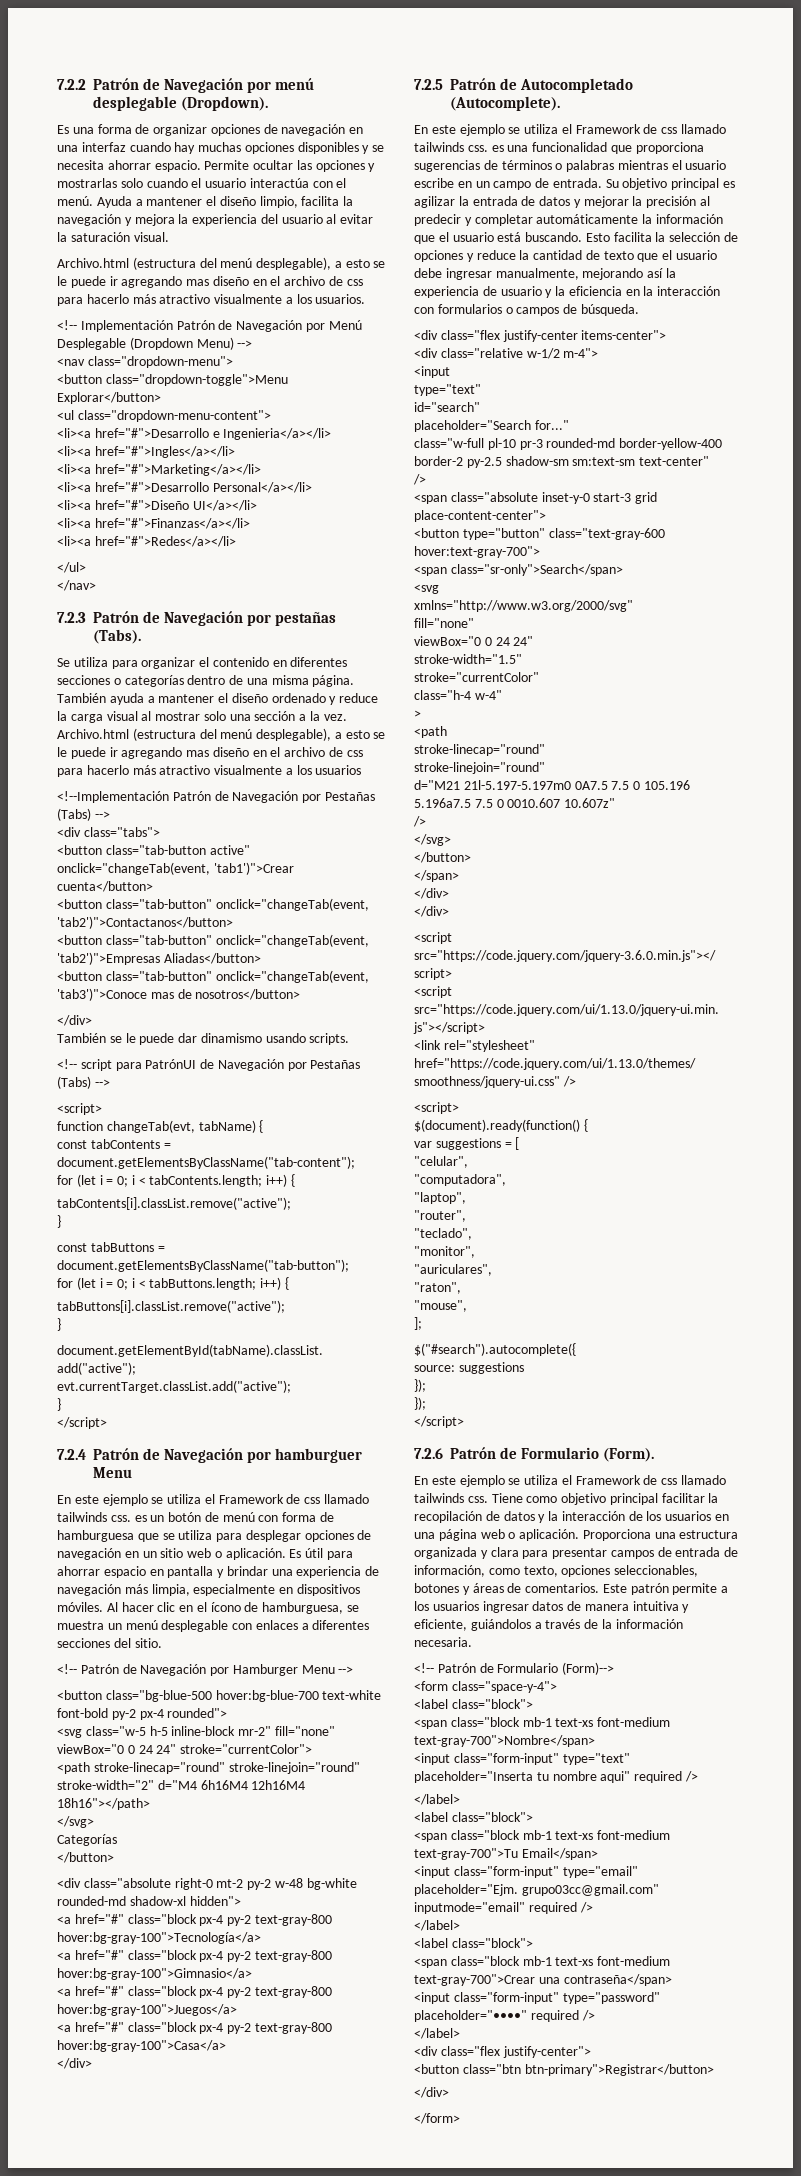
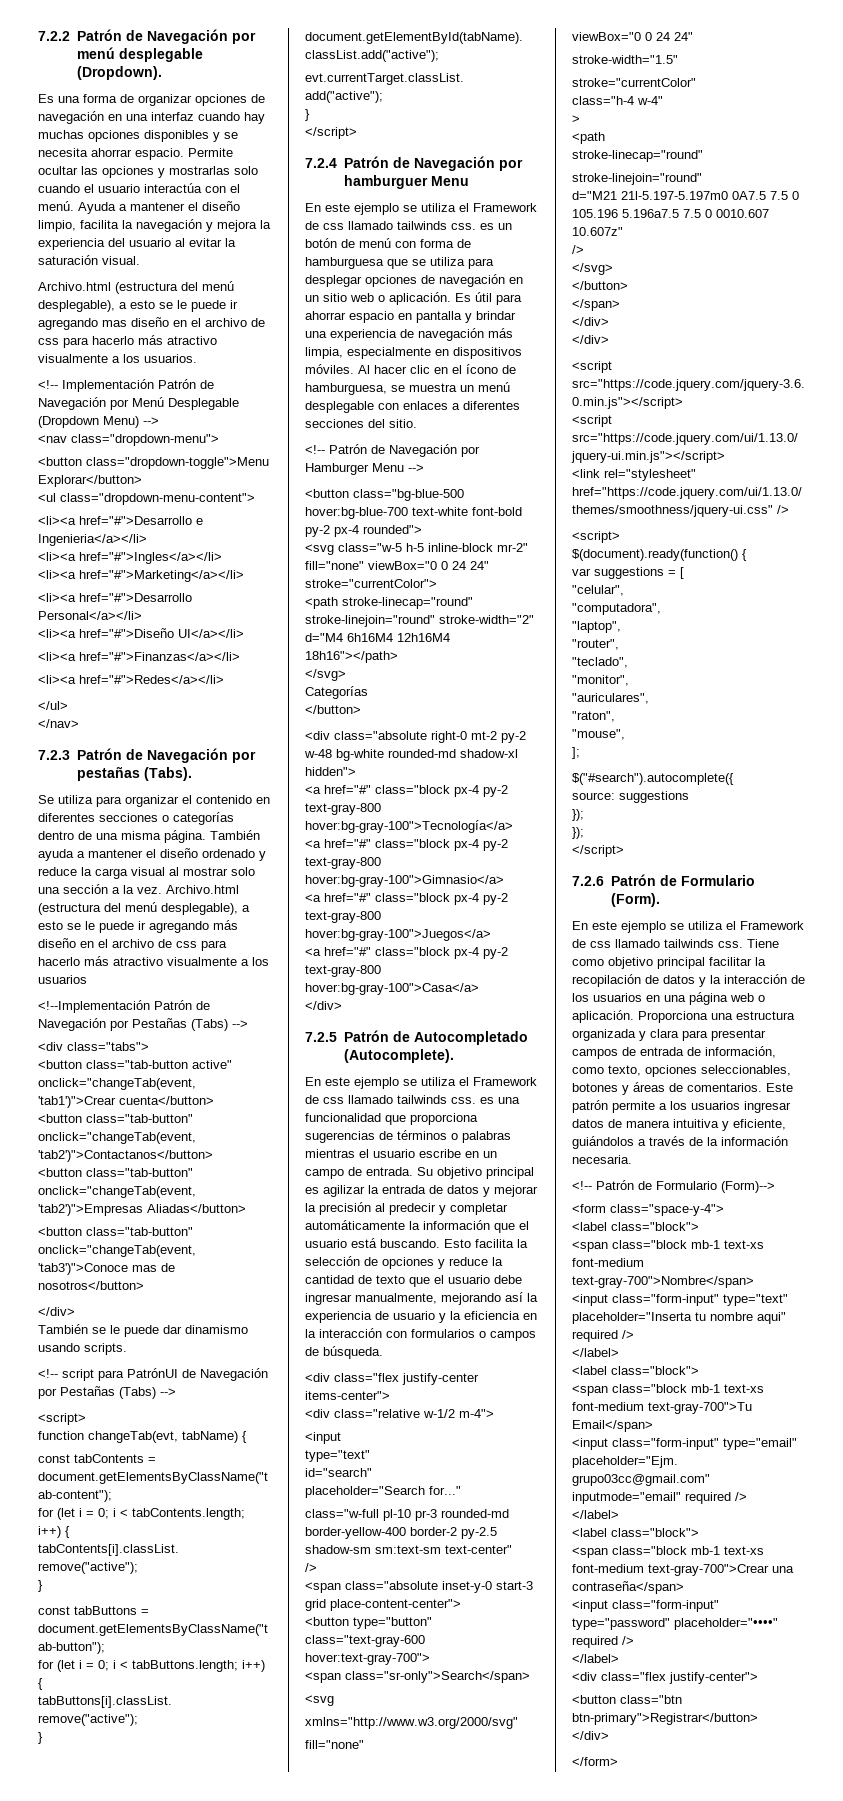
- Archivo.html (estructura del menú desplegable), a esto se le puede ir agregando mas diseño en el archivo de css para hacerlo más atractivo visualmente a los usuarios
+ Archivo.html (estructura del menú desplegable), a esto se le puede ir agregando más diseño en el archivo de css para hacerlo más atractivo visualmente a los usuarios

